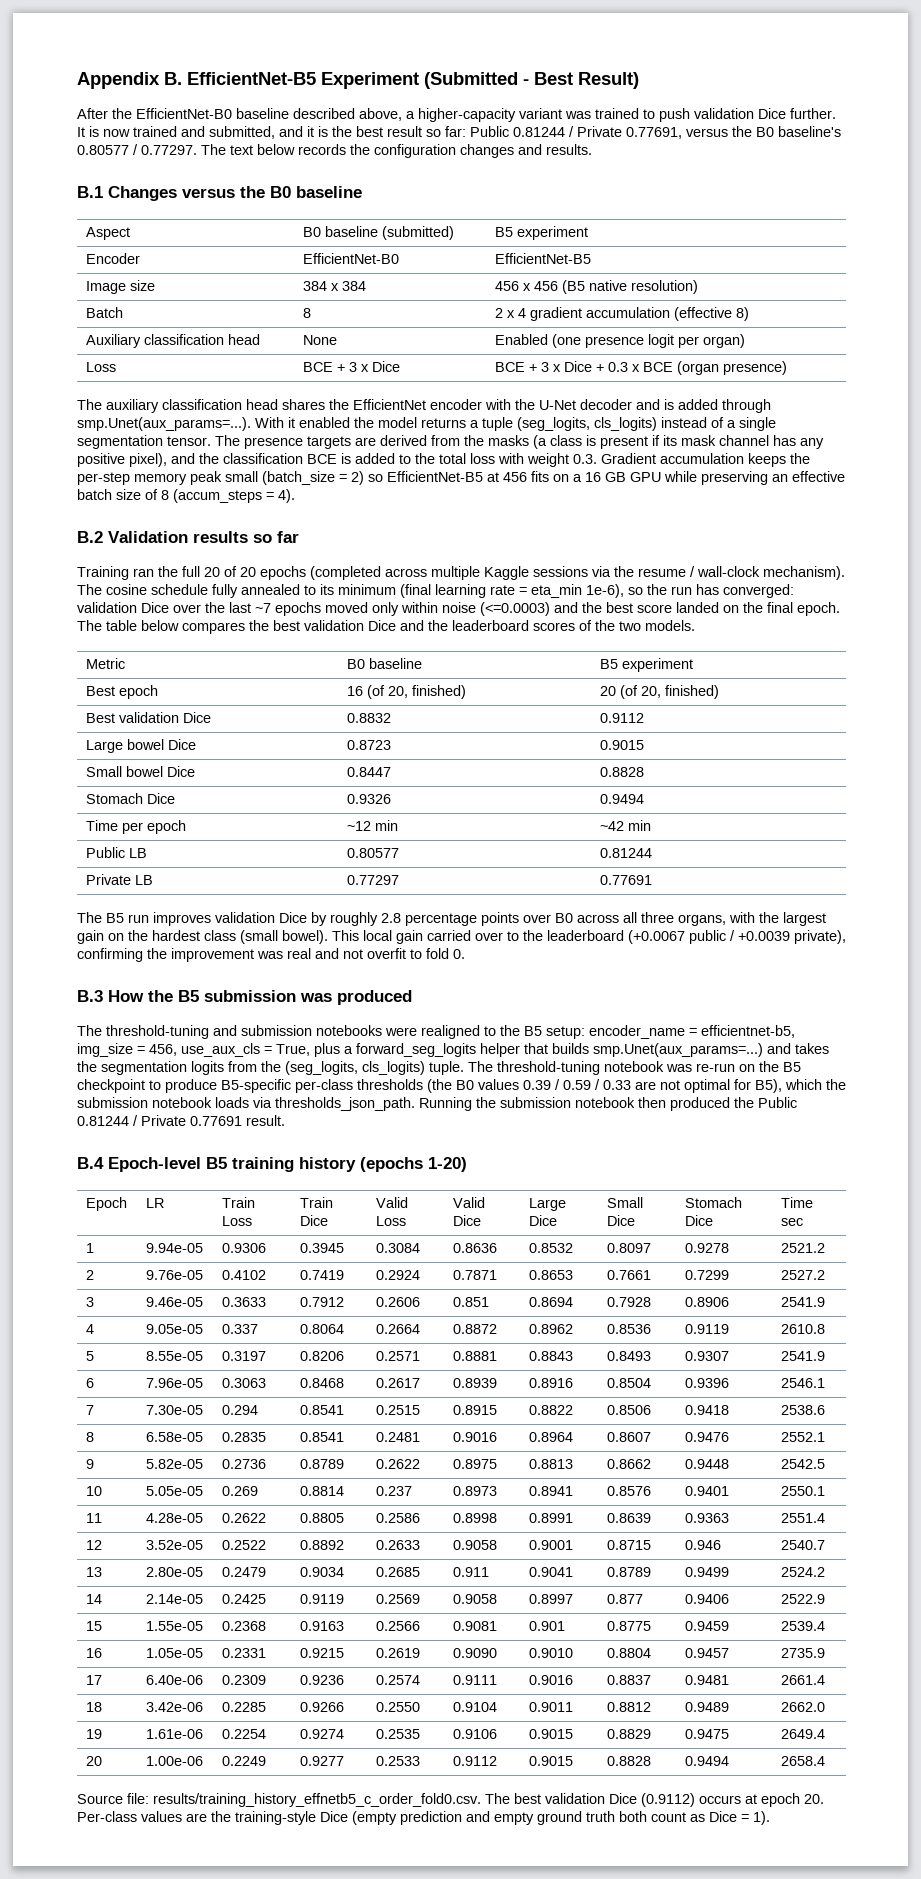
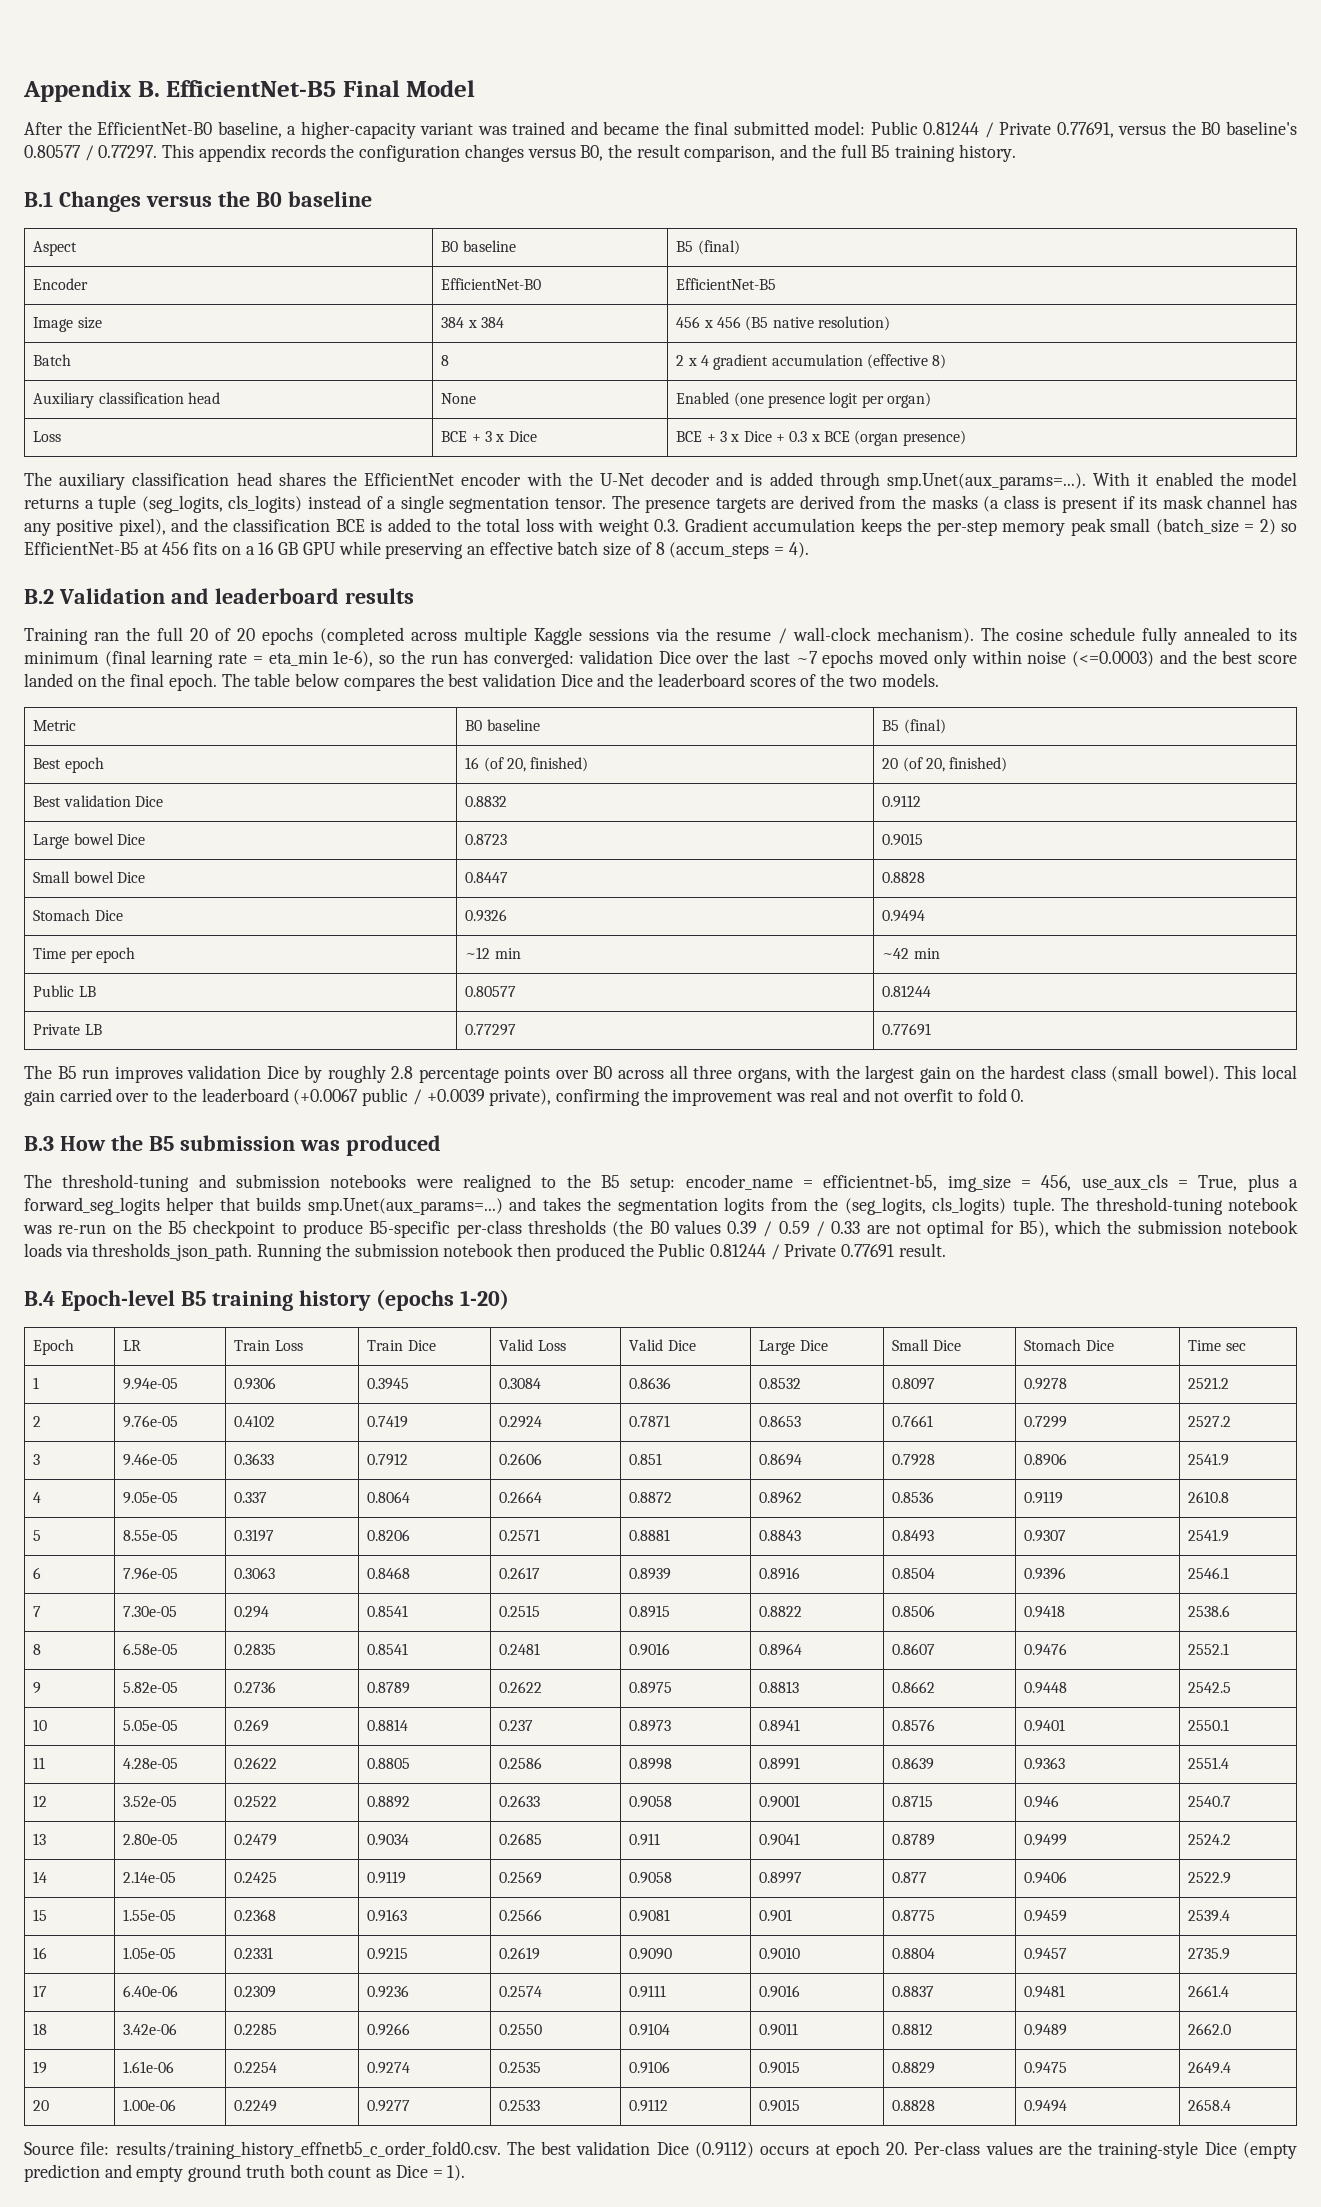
- Appendix B. EfficientNet-B5 Experiment (Submitted - Best Result)
+ Appendix B. EfficientNet-B5 Final Model
- After the EfficientNet-B0 baseline described above, a higher-capacity variant was trained to push validation Dice further. It is now trained and submitted, and it is the best result so far: Public 0.81244 / Private 0.77691, versus the B0 baseline's 0.80577 / 0.77297. The text below records the configuration changes and results.
+ After the EfficientNet-B0 baseline, a higher-capacity variant was trained and became the final submitted model: Public 0.81244 / Private 0.77691, versus the B0 baseline's 0.80577 / 0.77297. This appendix records the configuration changes versus B0, the result comparison, and the full B5 training history.
- Aspect | B0 baseline (submitted) | B5 experiment
+ Aspect | B0 baseline | B5 (final)
- B.2 Validation results so far
+ B.2 Validation and leaderboard results
- Metric | B0 baseline | B5 experiment
+ Metric | B0 baseline | B5 (final)

